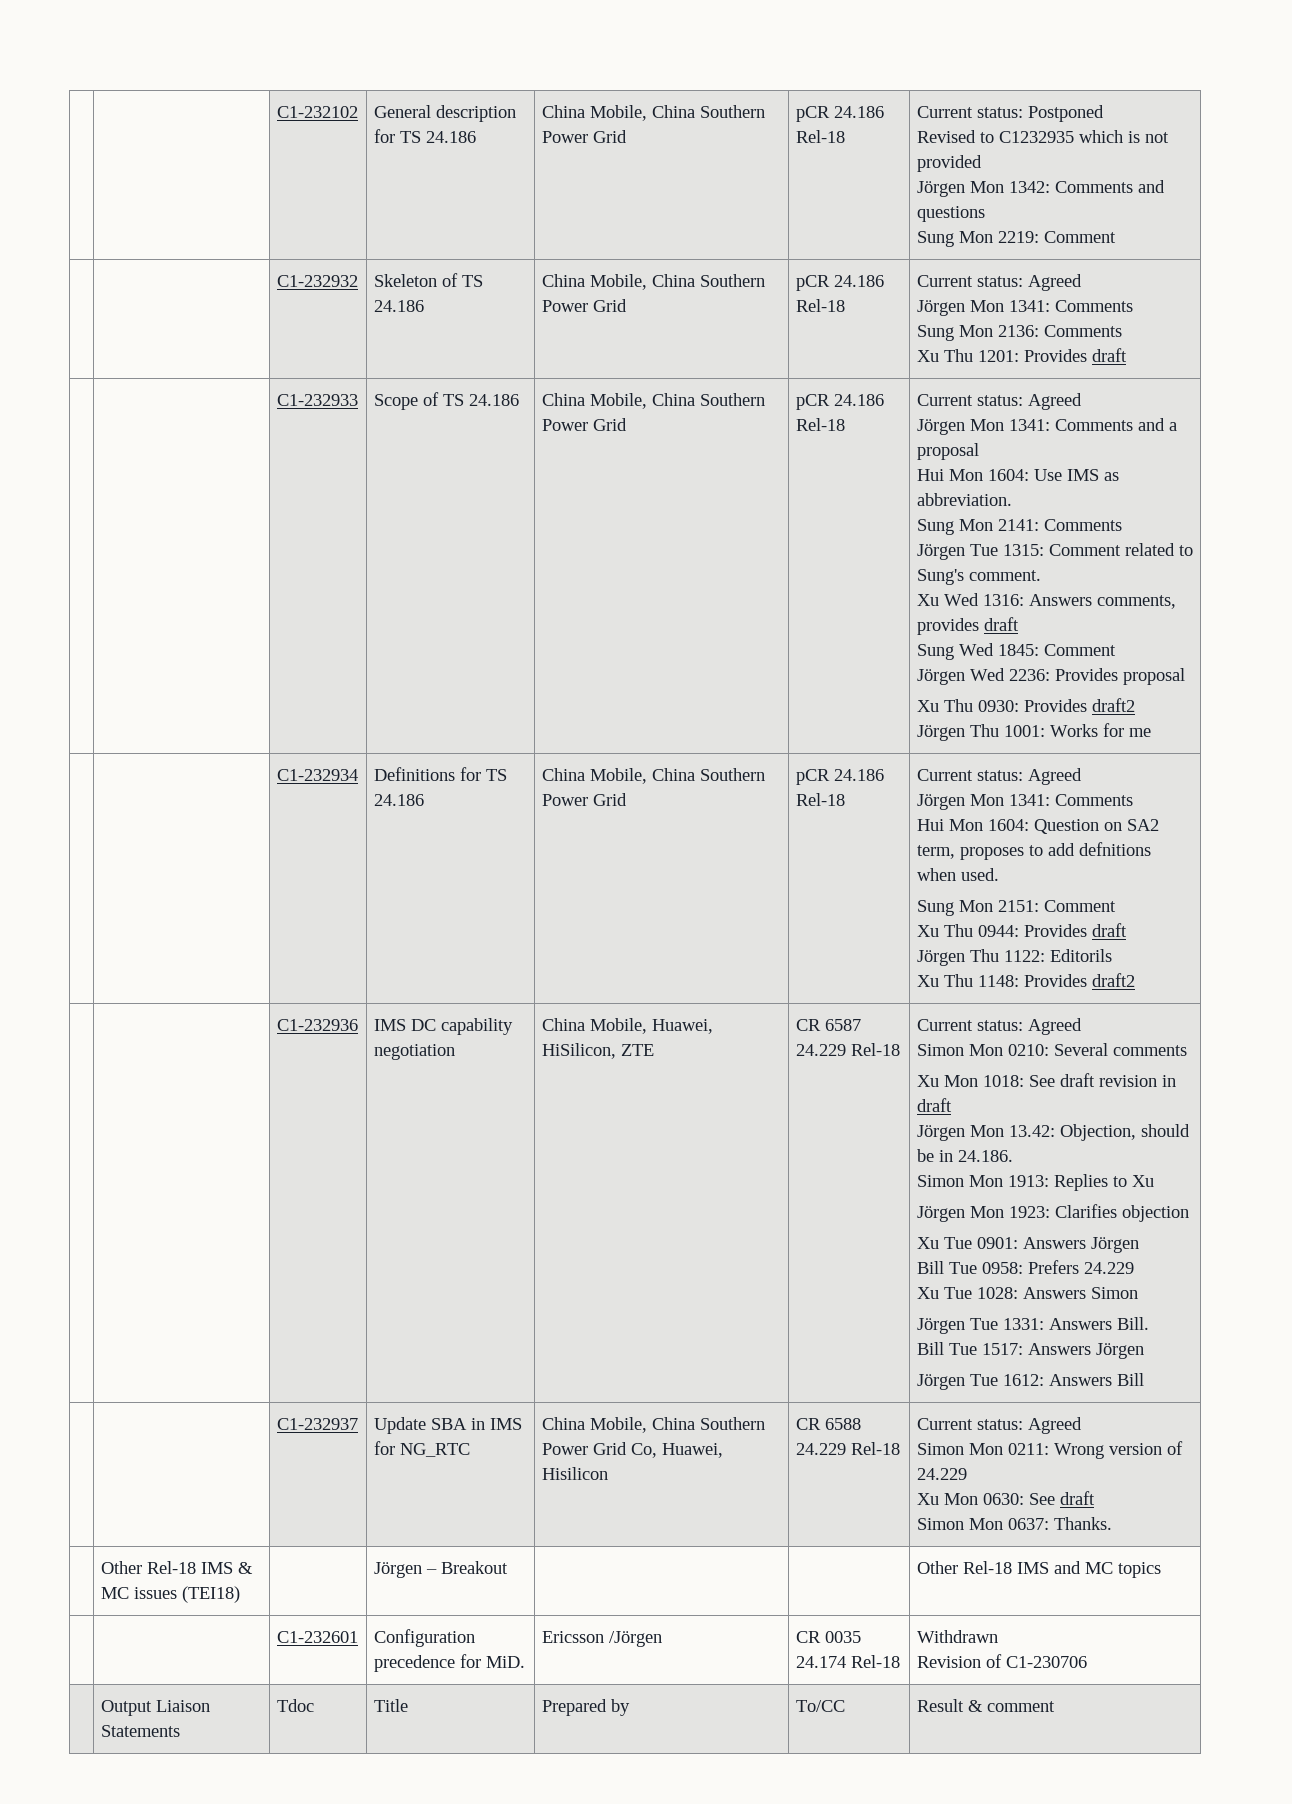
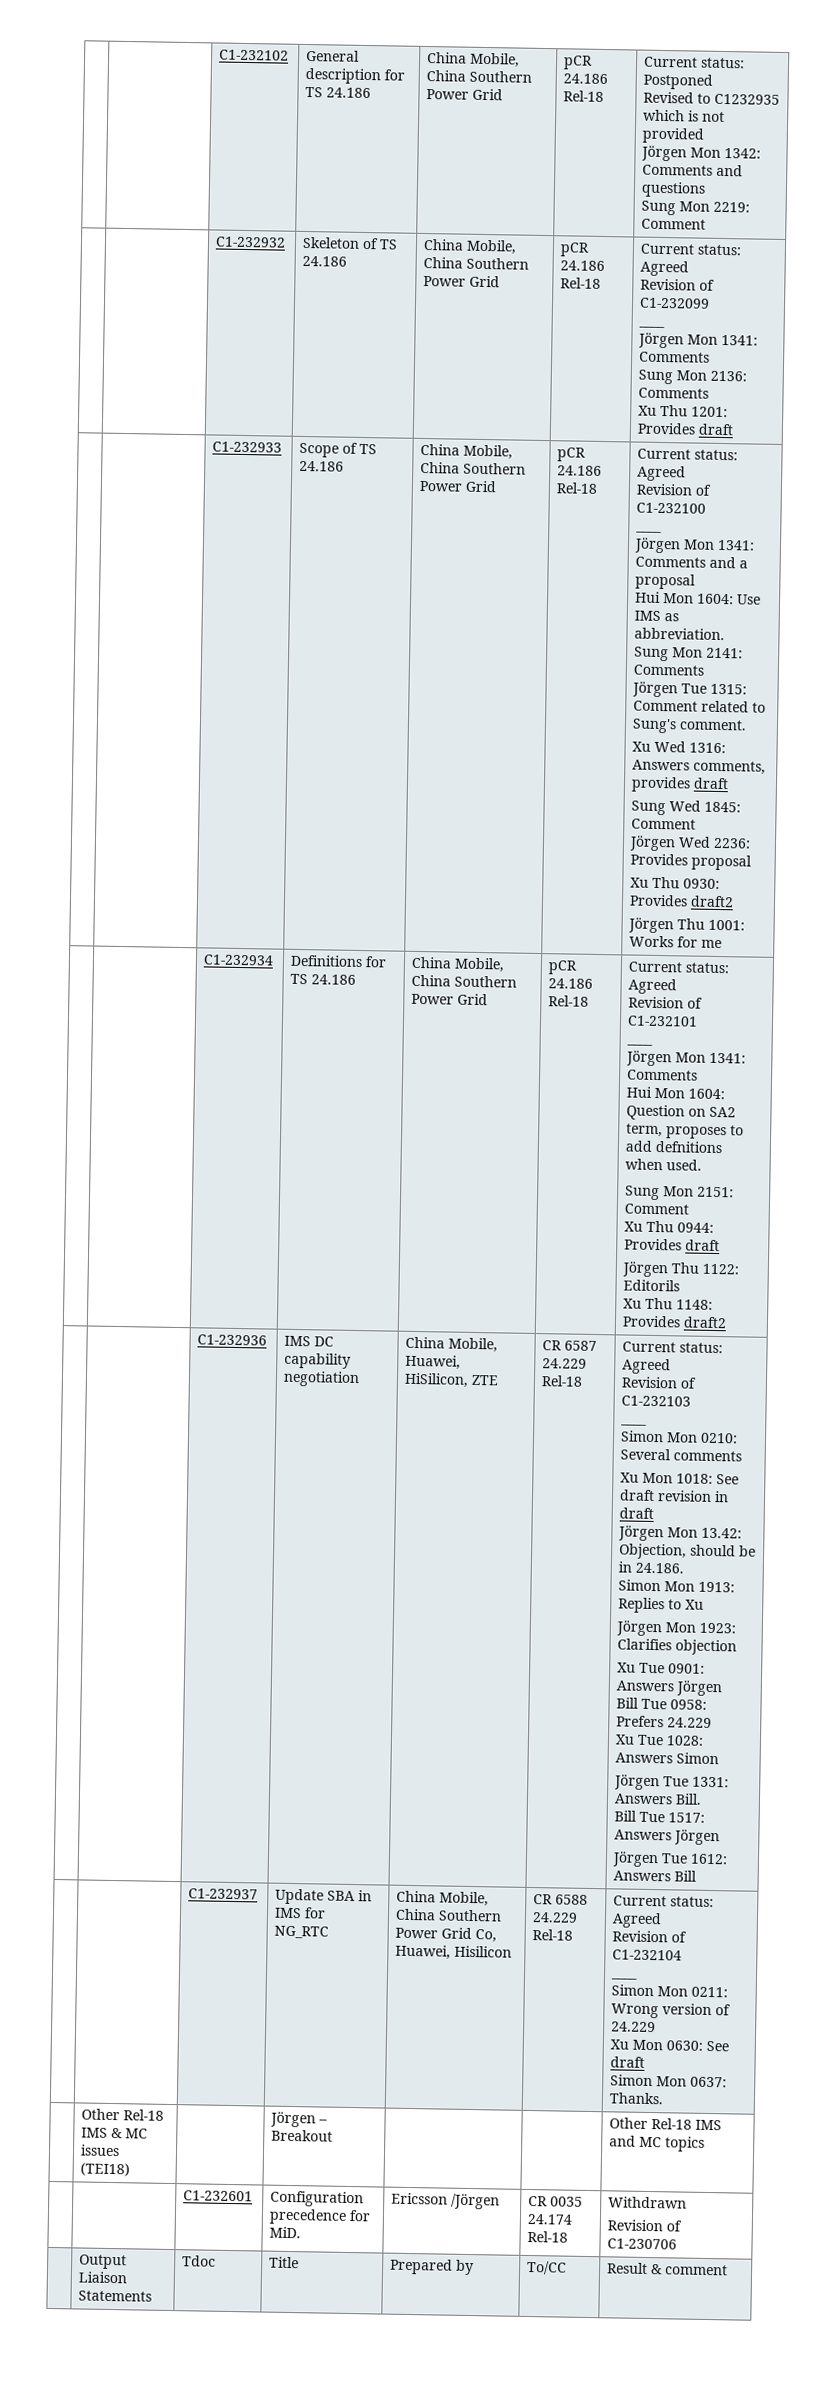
  | | C1-232932 | Skeleton of TS 24.186 | China Mobile, China Southern Power Grid | pCR 24.186 Rel-18 | Current status: Agreed
+ Revision of C1-232099
+ ____
+ Revision of C1-232100
+ ____
+ Revision of C1-232101
+ ____
+ Revision of C1-232103
+ ____
+ Revision of C1-232104
+ ____

